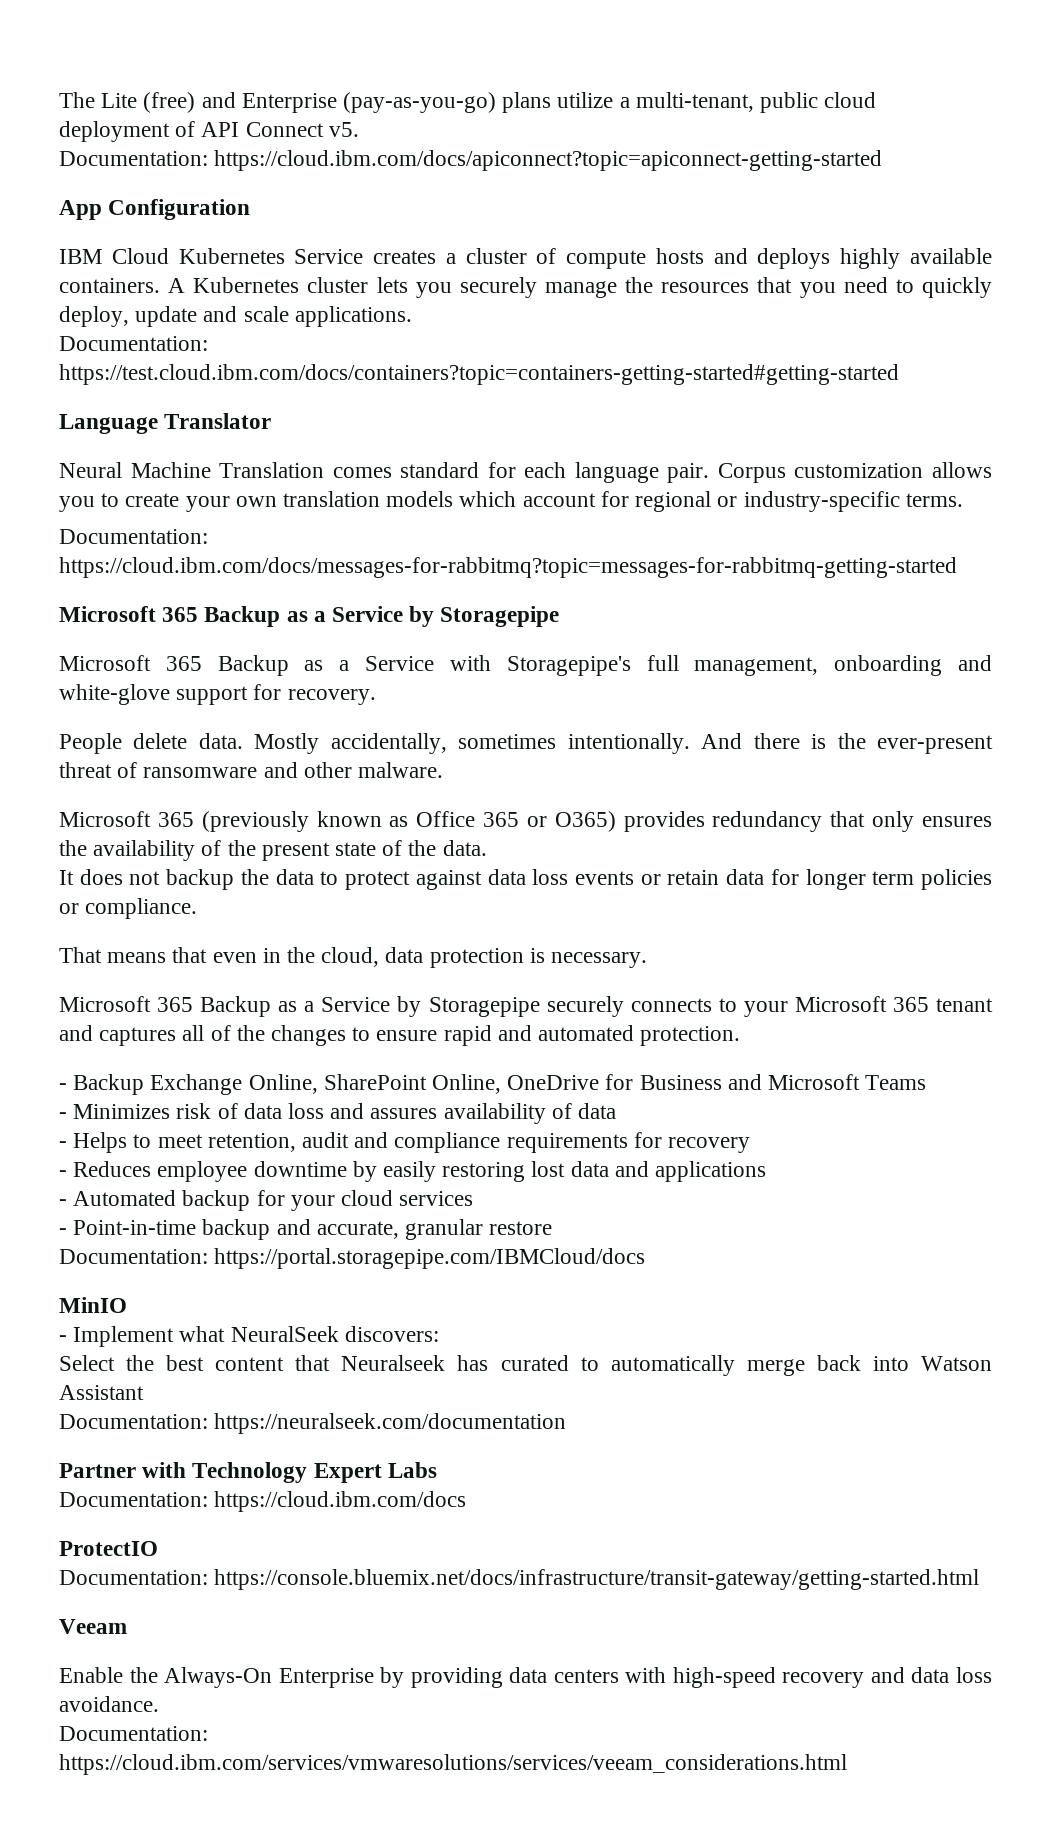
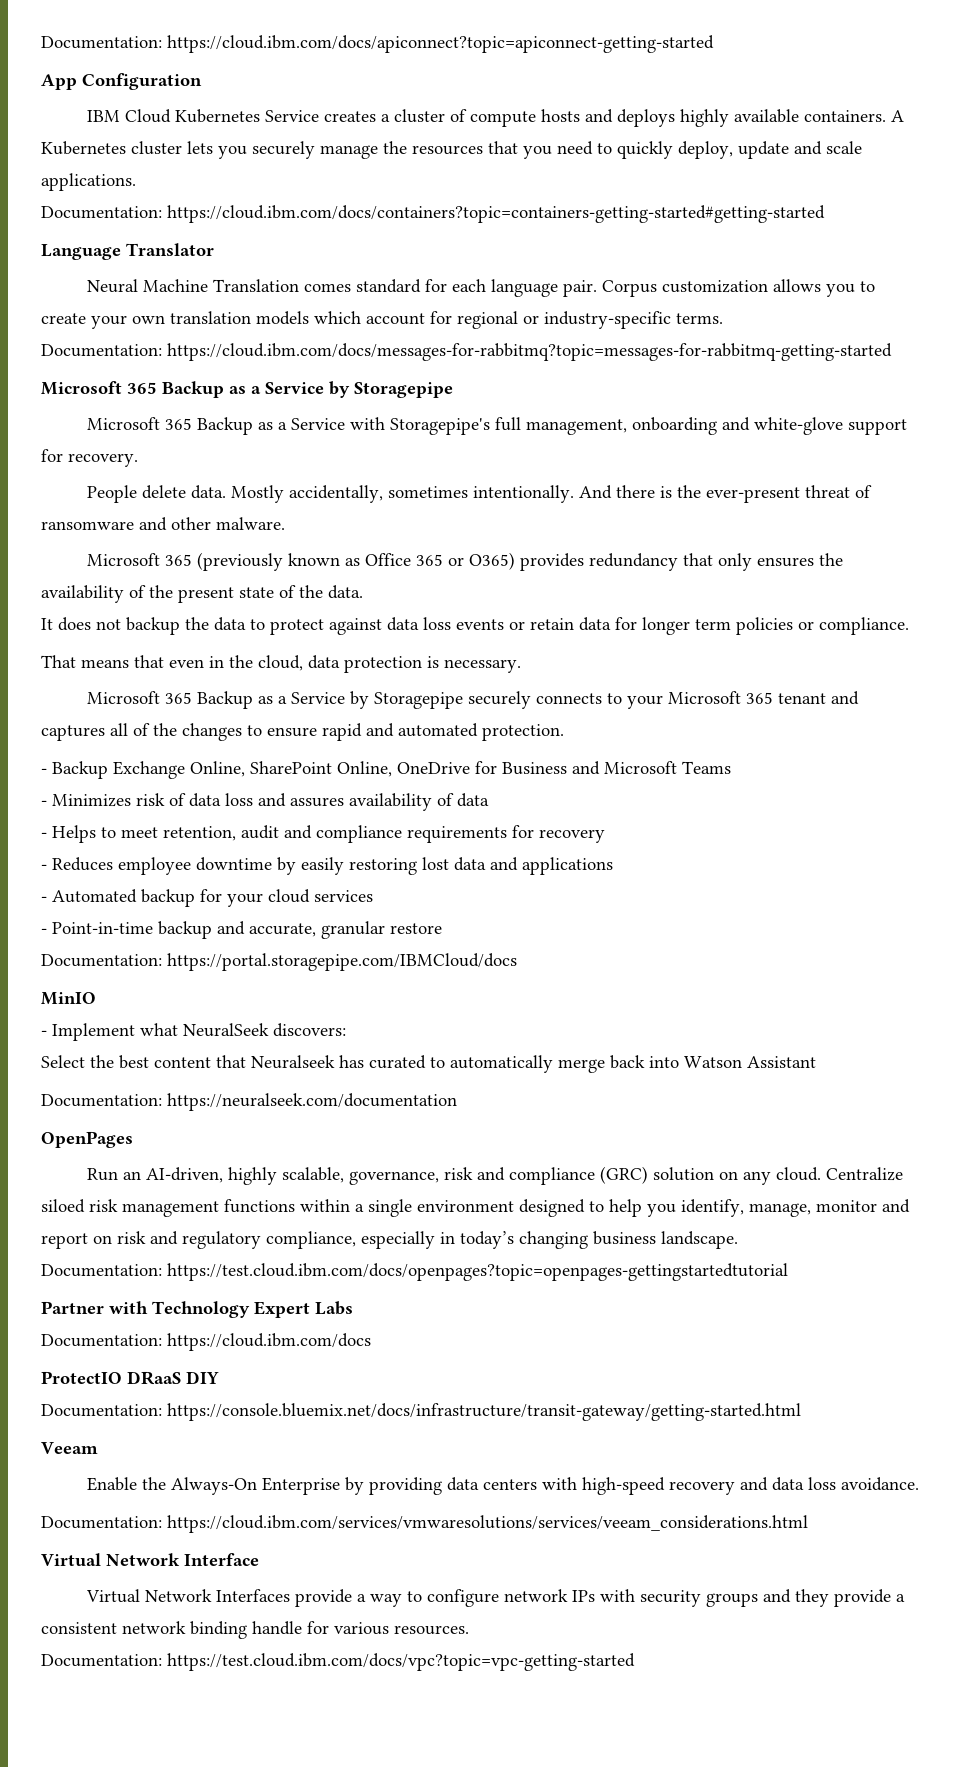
- The Lite (free) and Enterprise (pay-as-you-go) plans utilize a multi-tenant, public cloud deployment of API Connect v5.
- Documentation: https://test.cloud.ibm.com/docs/containers?topic=containers-getting-started#getting-started
+ Documentation: https://cloud.ibm.com/docs/containers?topic=containers-getting-started#getting-started
+ OpenPages
+ Run an AI-driven, highly scalable, governance, risk and compliance (GRC) solution on any cloud. Centralize siloed risk management functions within a single environment designed to help you identify, manage, monitor and report on risk and regulatory compliance, especially in today’s changing business landscape.
+ Documentation: https://test.cloud.ibm.com/docs/openpages?topic=openpages-gettingstartedtutorial
- ProtectIO
+ ProtectIO DRaaS DIY
+ Virtual Network Interface
+ Virtual Network Interfaces provide a way to configure network IPs with security groups and they provide a consistent network binding handle for various resources.
+ Documentation: https://test.cloud.ibm.com/docs/vpc?topic=vpc-getting-started

